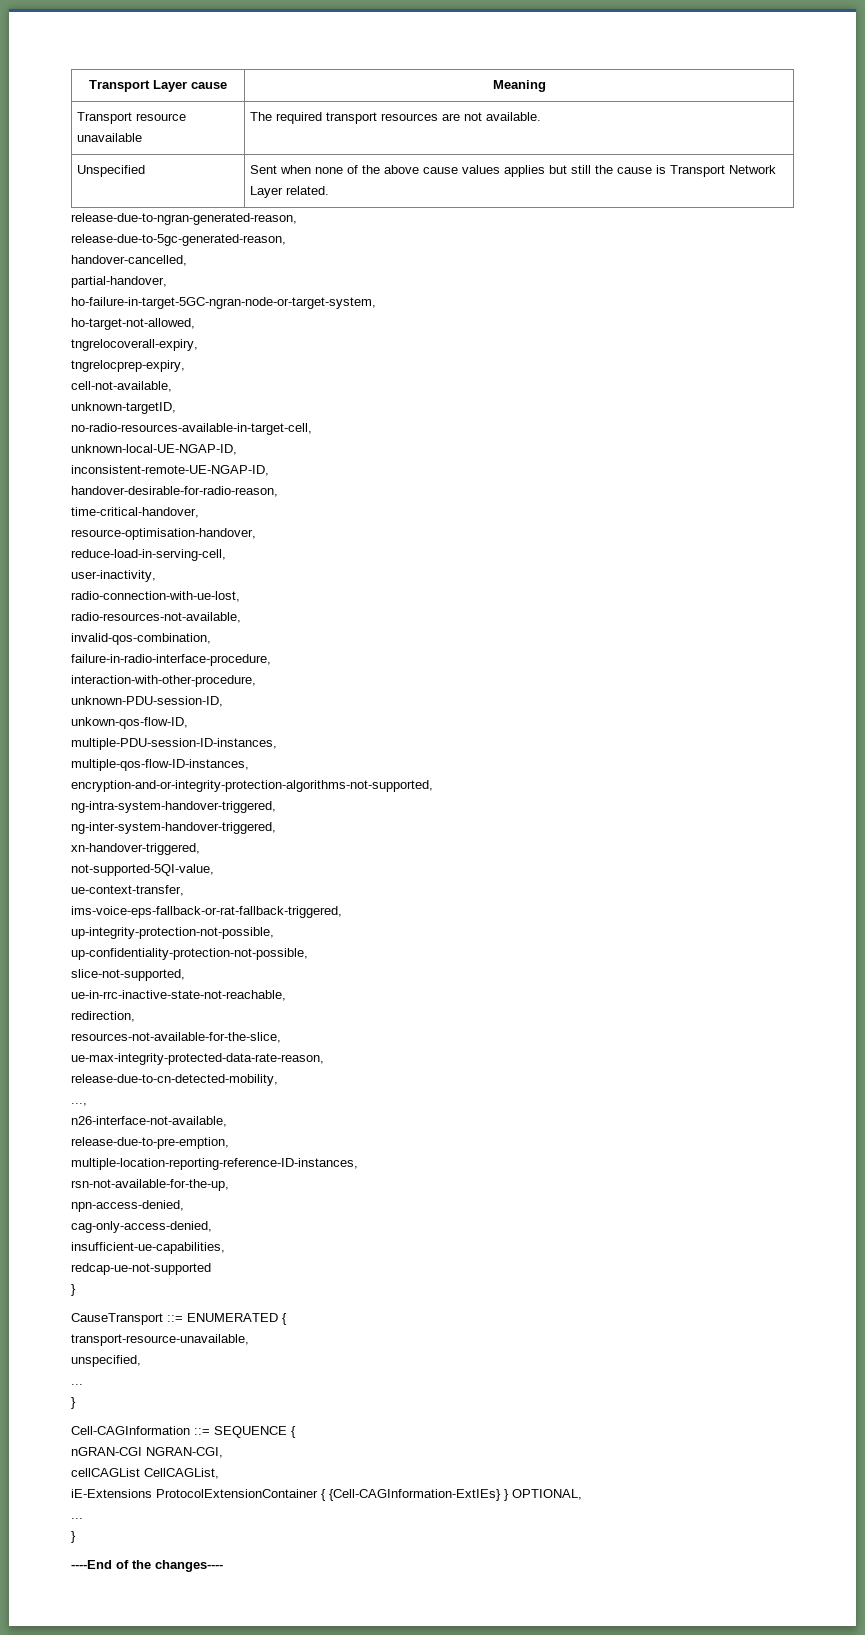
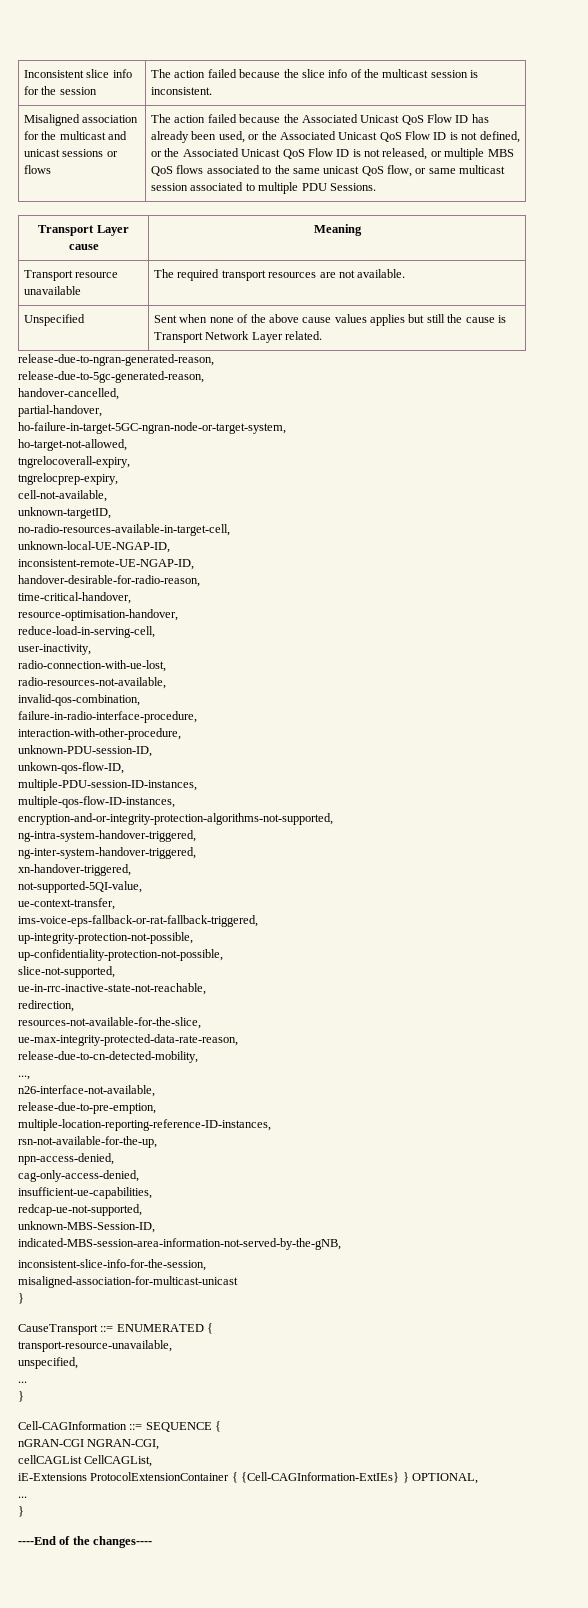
+ Inconsistent slice info for the session | The action failed because the slice info of the multicast session is inconsistent.
+ Misaligned association for the multicast and unicast sessions or flows | The action failed because the Associated Unicast QoS Flow ID has already been used, or the Associated Unicast QoS Flow ID is not defined, or the Associated Unicast QoS Flow ID is not released, or multiple MBS QoS flows associated to the same unicast QoS flow, or same multicast session associated to multiple PDU Sessions.
- redcap-ue-not-supported
+ redcap-ue-not-supported,
+ unknown-MBS-Session-ID,
+ indicated-MBS-session-area-information-not-served-by-the-gNB,
+ inconsistent-slice-info-for-the-session,
+ misaligned-association-for-multicast-unicast

